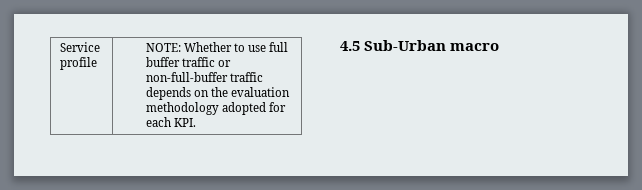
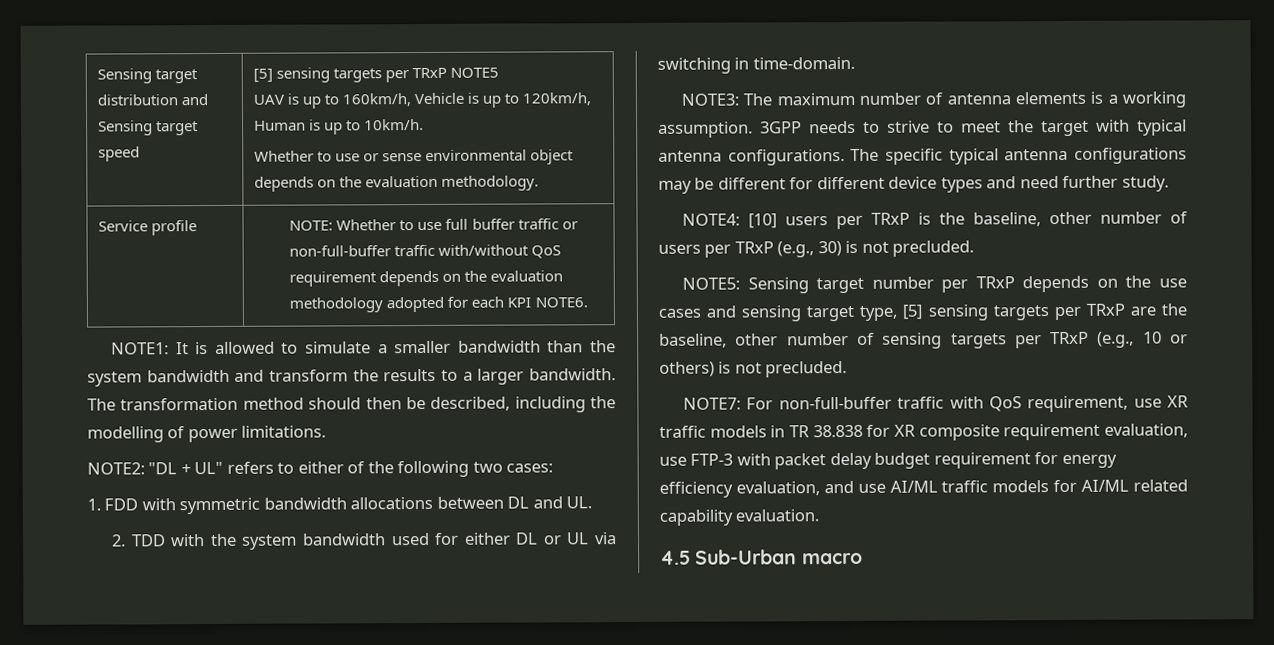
+ Sensing target distribution and Sensing target speed | [5] sensing targets per TRxP NOTE5
+ UAV is up to 160km/h, Vehicle is up to 120km/h, Human is up to 10km/h.
+ Whether to use or sense environmental object depends on the evaluation methodology.
- Service profile | NOTE: Whether to use full buffer traffic or non-full-buffer traffic depends on the evaluation methodology adopted for each KPI.
+ Service profile | NOTE: Whether to use full buffer traffic or non-full-buffer traffic with/without QoS requirement depends on the evaluation methodology adopted for each KPI NOTE6.
+ NOTE1: It is allowed to simulate a smaller bandwidth than the system bandwidth and transform the results to a larger bandwidth. The transformation method should then be described, including the modelling of power limitations.
+ NOTE2: "DL + UL" refers to either of the following two cases:
+ 1. FDD with symmetric bandwidth allocations between DL and UL.
+ 2. TDD with the system bandwidth used for either DL or UL via switching in time-domain.
+ NOTE3: The maximum number of antenna elements is a working assumption. 3GPP needs to strive to meet the target with typical antenna configurations. The specific typical antenna configurations may be different for different device types and need further study.
+ NOTE4: [10] users per TRxP is the baseline, other number of users per TRxP (e.g., 30) is not precluded.
+ NOTE5: Sensing target number per TRxP depends on the use cases and sensing target type, [5] sensing targets per TRxP are the baseline, other number of sensing targets per TRxP (e.g., 10 or others) is not precluded.
+ NOTE7: For non-full-buffer traffic with QoS requirement, use XR traffic models in TR 38.838 for XR composite requirement evaluation, use FTP-3 with packet delay budget requirement for energy efficiency evaluation, and use AI/ML traffic models for AI/ML related capability evaluation.

